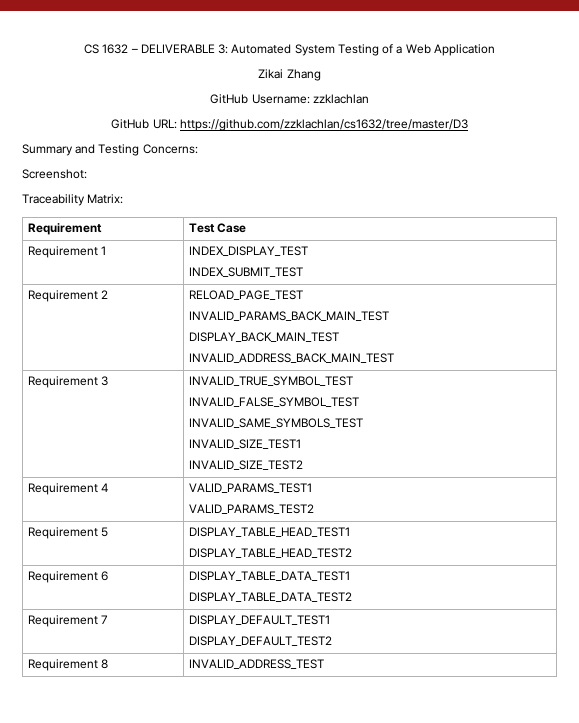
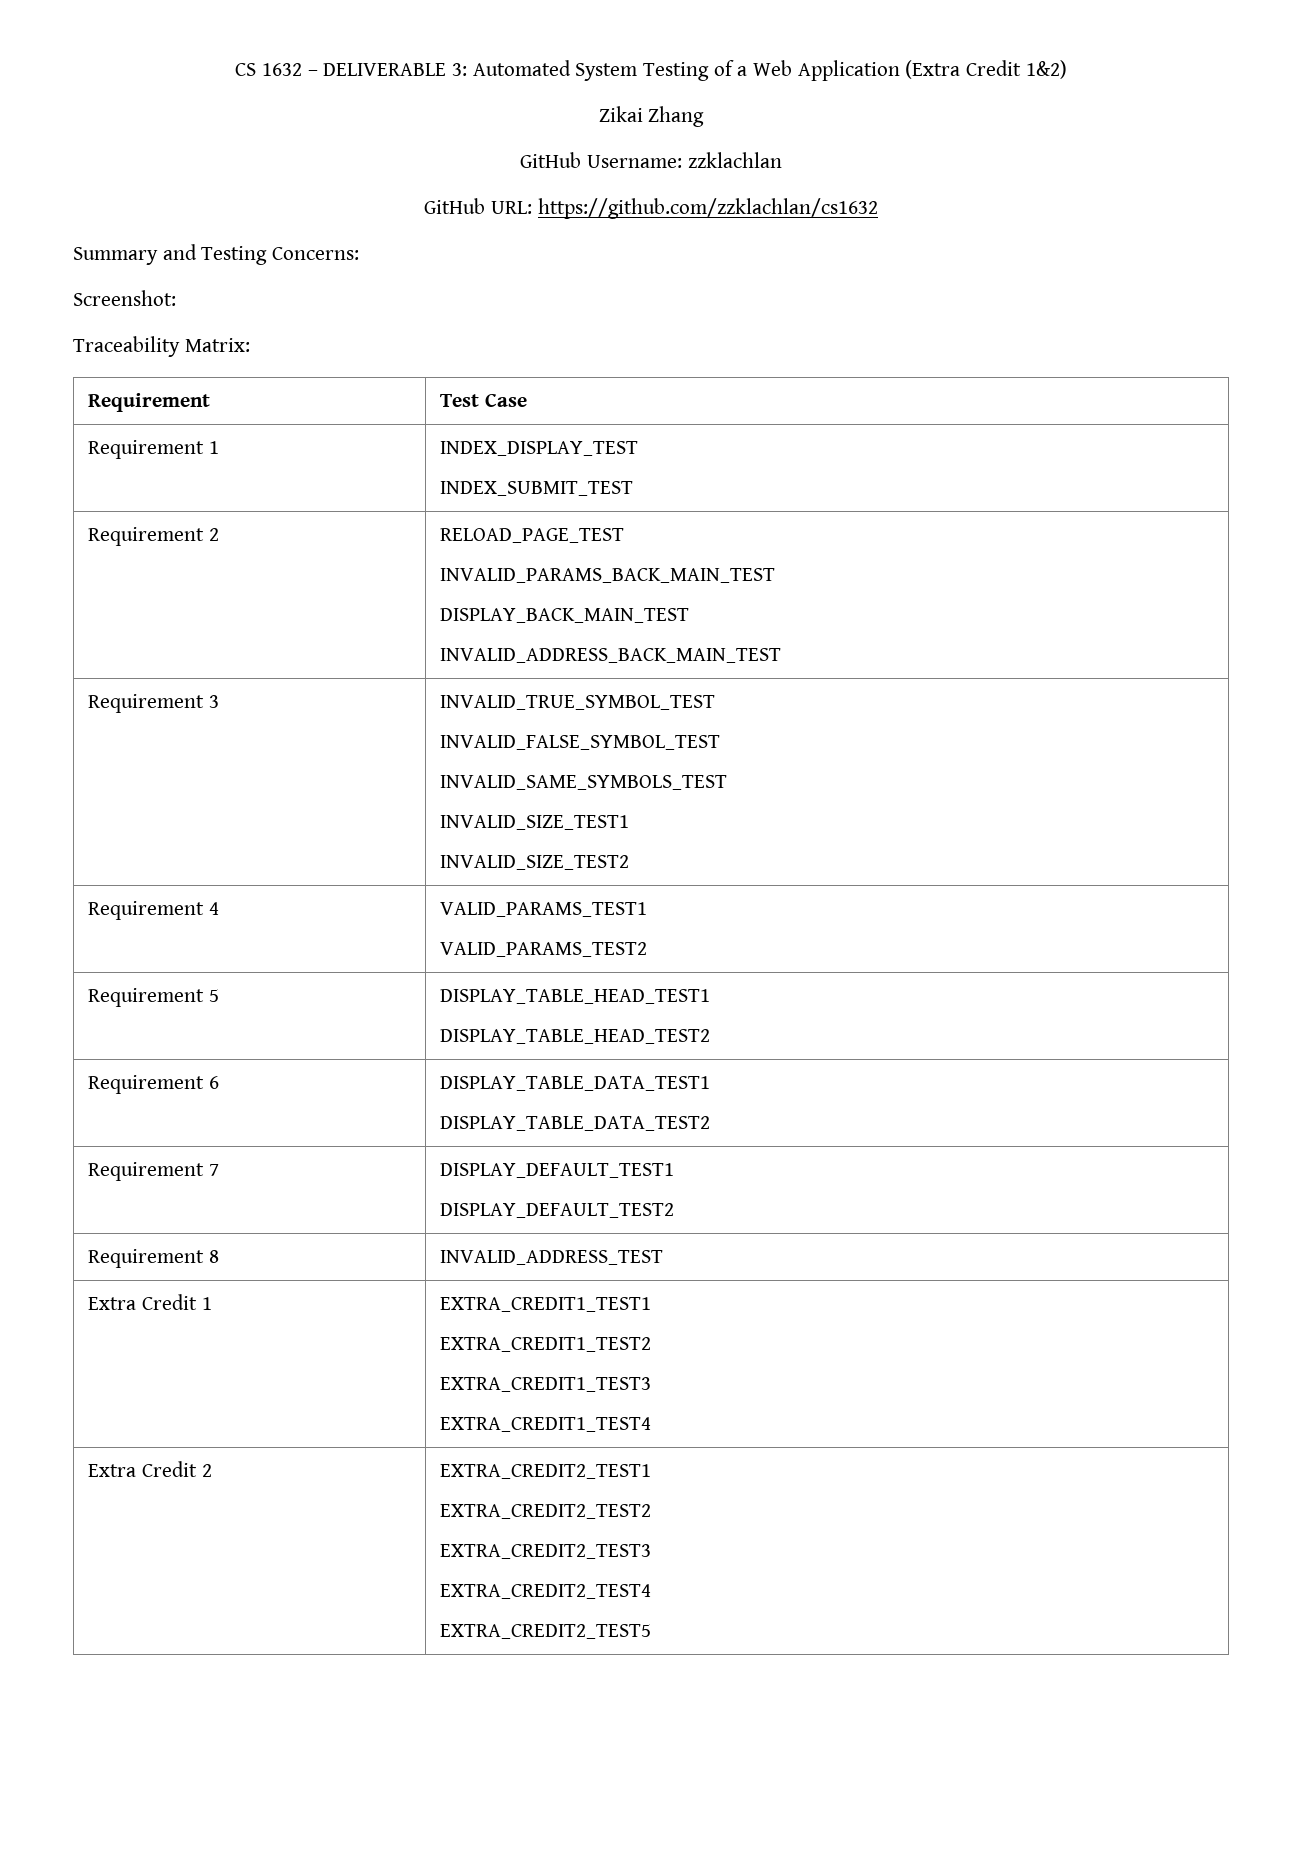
- CS 1632 – DELIVERABLE 3: Automated System Testing of a Web Application
+ CS 1632 – DELIVERABLE 3: Automated System Testing of a Web Application (Extra Credit 1&2)
- GitHub URL: https://github.com/zzklachlan/cs1632/tree/master/D3
+ GitHub URL: https://github.com/zzklachlan/cs1632
+ Extra Credit 1 | EXTRA_CREDIT1_TEST1
+ EXTRA_CREDIT1_TEST2
+ EXTRA_CREDIT1_TEST3
+ EXTRA_CREDIT1_TEST4
+ Extra Credit 2 | EXTRA_CREDIT2_TEST1
+ EXTRA_CREDIT2_TEST2
+ EXTRA_CREDIT2_TEST3
+ EXTRA_CREDIT2_TEST4
+ EXTRA_CREDIT2_TEST5

